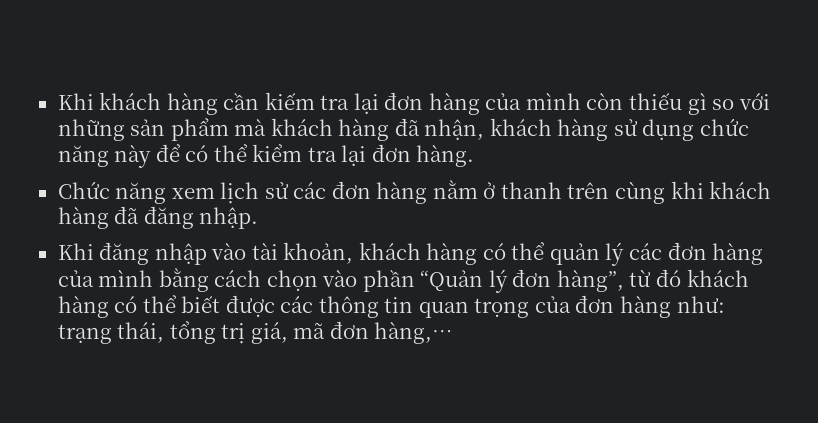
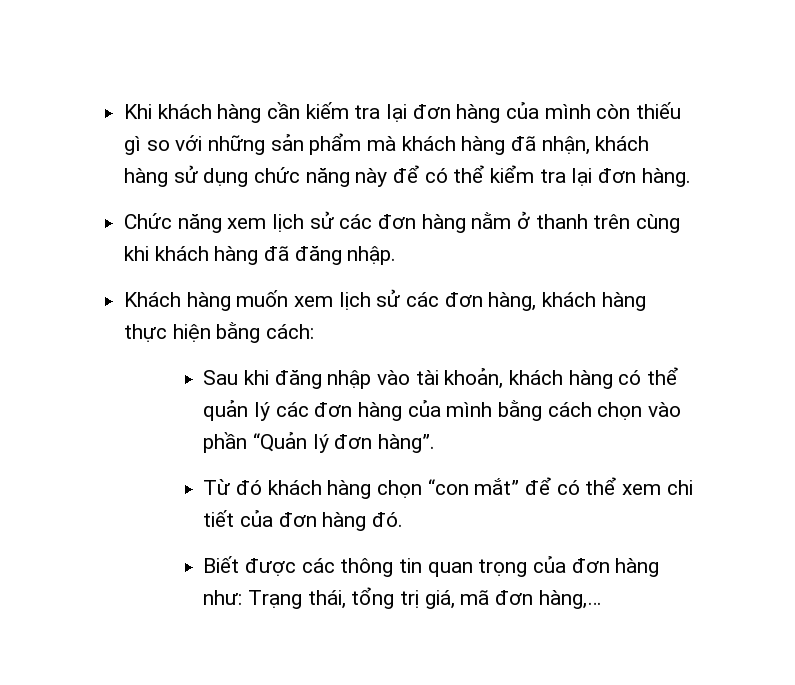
- Khi đăng nhập vào tài khoản, khách hàng có thể quản lý các đơn hàng của mình bằng cách chọn vào phần “Quản lý đơn hàng”, từ đó khách hàng có thể biết được các thông tin quan trọng của đơn hàng như: trạng thái, tổng trị giá, mã đơn hàng,…
+ Khách hàng muốn xem lịch sử các đơn hàng, khách hàng thực hiện bằng cách:
+ Sau khi đăng nhập vào tài khoản, khách hàng có thể quản lý các đơn hàng của mình bằng cách chọn vào phần “Quản lý đơn hàng”.
+ Từ đó khách hàng chọn “con mắt” để có thể xem chi tiết của đơn hàng đó.
+ Biết được các thông tin quan trọng của đơn hàng như: Trạng thái, tổng trị giá, mã đơn hàng,…

